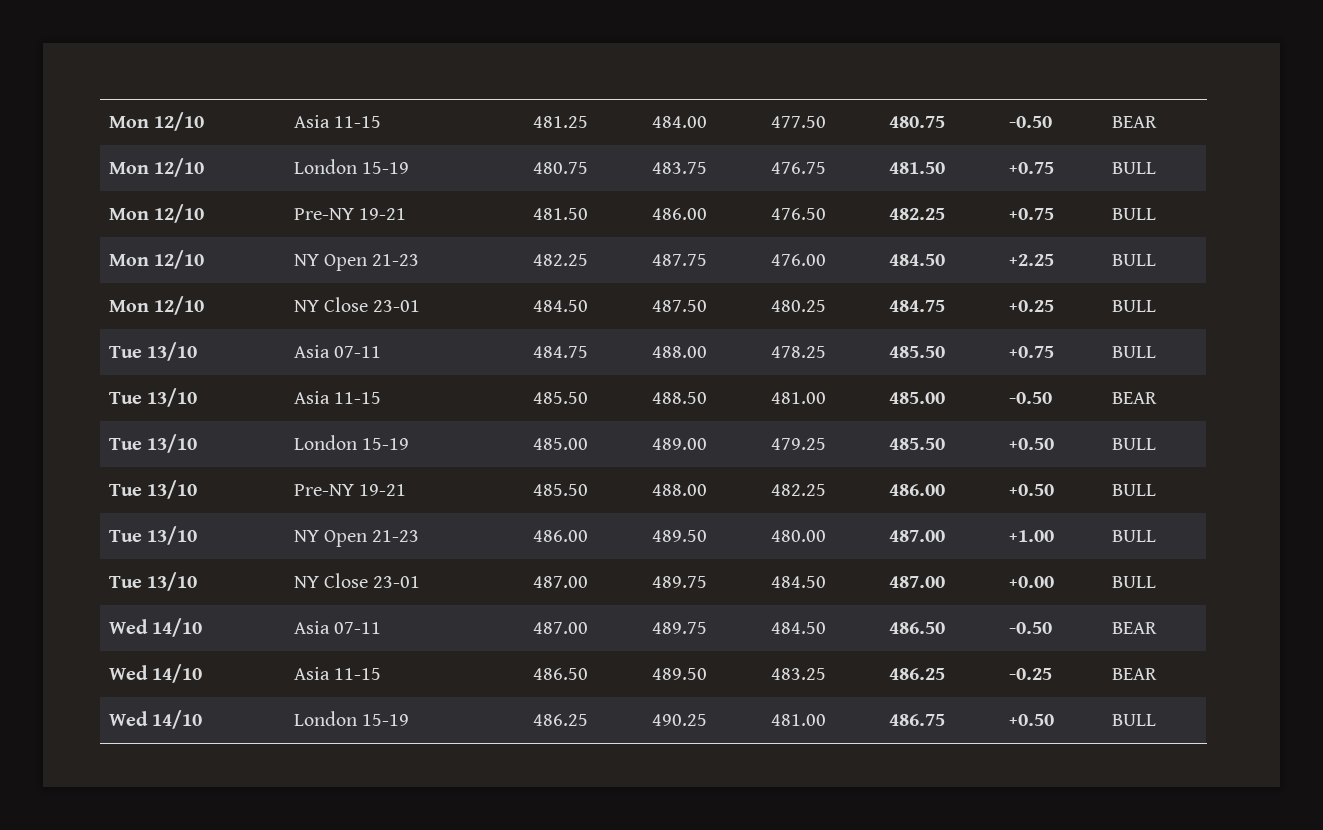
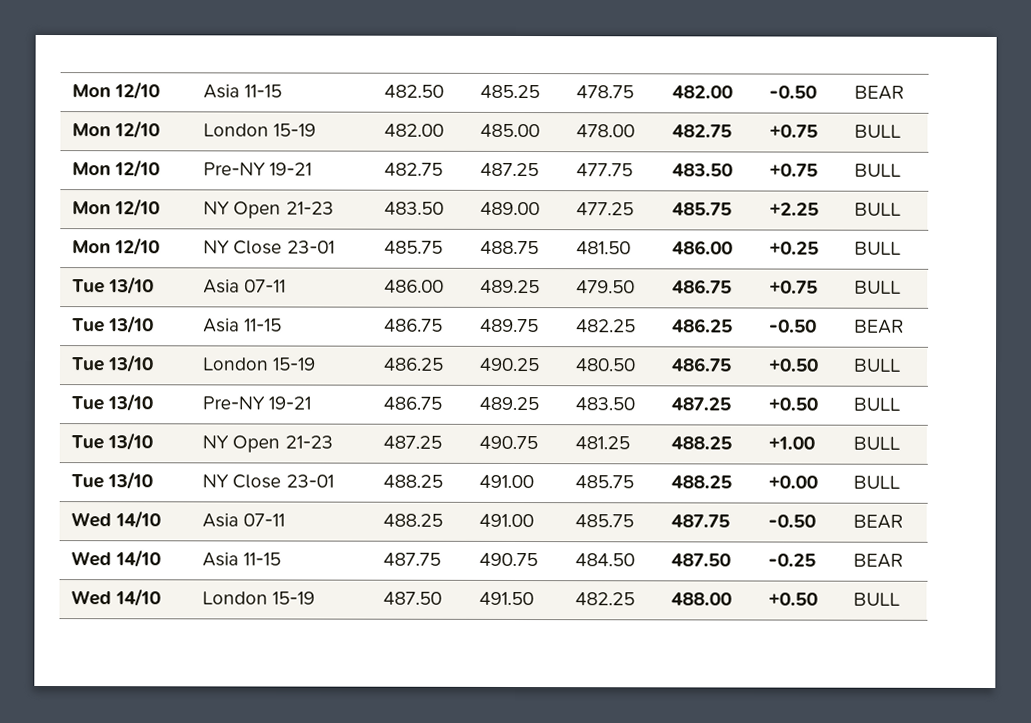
- Mon 12/10 | Asia 11-15 | 481.25 | 484.00 | 477.50 | 480.75 | -0.50 | BEAR
+ Mon 12/10 | Asia 11-15 | 482.50 | 485.25 | 478.75 | 482.00 | -0.50 | BEAR
- Mon 12/10 | London 15-19 | 480.75 | 483.75 | 476.75 | 481.50 | +0.75 | BULL
+ Mon 12/10 | London 15-19 | 482.00 | 485.00 | 478.00 | 482.75 | +0.75 | BULL
- Mon 12/10 | Pre-NY 19-21 | 481.50 | 486.00 | 476.50 | 482.25 | +0.75 | BULL
+ Mon 12/10 | Pre-NY 19-21 | 482.75 | 487.25 | 477.75 | 483.50 | +0.75 | BULL
- Mon 12/10 | NY Open 21-23 | 482.25 | 487.75 | 476.00 | 484.50 | +2.25 | BULL
+ Mon 12/10 | NY Open 21-23 | 483.50 | 489.00 | 477.25 | 485.75 | +2.25 | BULL
- Mon 12/10 | NY Close 23-01 | 484.50 | 487.50 | 480.25 | 484.75 | +0.25 | BULL
+ Mon 12/10 | NY Close 23-01 | 485.75 | 488.75 | 481.50 | 486.00 | +0.25 | BULL
- Tue 13/10 | Asia 07-11 | 484.75 | 488.00 | 478.25 | 485.50 | +0.75 | BULL
+ Tue 13/10 | Asia 07-11 | 486.00 | 489.25 | 479.50 | 486.75 | +0.75 | BULL
- Tue 13/10 | Asia 11-15 | 485.50 | 488.50 | 481.00 | 485.00 | -0.50 | BEAR
+ Tue 13/10 | Asia 11-15 | 486.75 | 489.75 | 482.25 | 486.25 | -0.50 | BEAR
- Tue 13/10 | London 15-19 | 485.00 | 489.00 | 479.25 | 485.50 | +0.50 | BULL
+ Tue 13/10 | London 15-19 | 486.25 | 490.25 | 480.50 | 486.75 | +0.50 | BULL
- Tue 13/10 | Pre-NY 19-21 | 485.50 | 488.00 | 482.25 | 486.00 | +0.50 | BULL
+ Tue 13/10 | Pre-NY 19-21 | 486.75 | 489.25 | 483.50 | 487.25 | +0.50 | BULL
- Tue 13/10 | NY Open 21-23 | 486.00 | 489.50 | 480.00 | 487.00 | +1.00 | BULL
+ Tue 13/10 | NY Open 21-23 | 487.25 | 490.75 | 481.25 | 488.25 | +1.00 | BULL
- Tue 13/10 | NY Close 23-01 | 487.00 | 489.75 | 484.50 | 487.00 | +0.00 | BULL
+ Tue 13/10 | NY Close 23-01 | 488.25 | 491.00 | 485.75 | 488.25 | +0.00 | BULL
- Wed 14/10 | Asia 07-11 | 487.00 | 489.75 | 484.50 | 486.50 | -0.50 | BEAR
+ Wed 14/10 | Asia 07-11 | 488.25 | 491.00 | 485.75 | 487.75 | -0.50 | BEAR
- Wed 14/10 | Asia 11-15 | 486.50 | 489.50 | 483.25 | 486.25 | -0.25 | BEAR
+ Wed 14/10 | Asia 11-15 | 487.75 | 490.75 | 484.50 | 487.50 | -0.25 | BEAR
- Wed 14/10 | London 15-19 | 486.25 | 490.25 | 481.00 | 486.75 | +0.50 | BULL
+ Wed 14/10 | London 15-19 | 487.50 | 491.50 | 482.25 | 488.00 | +0.50 | BULL

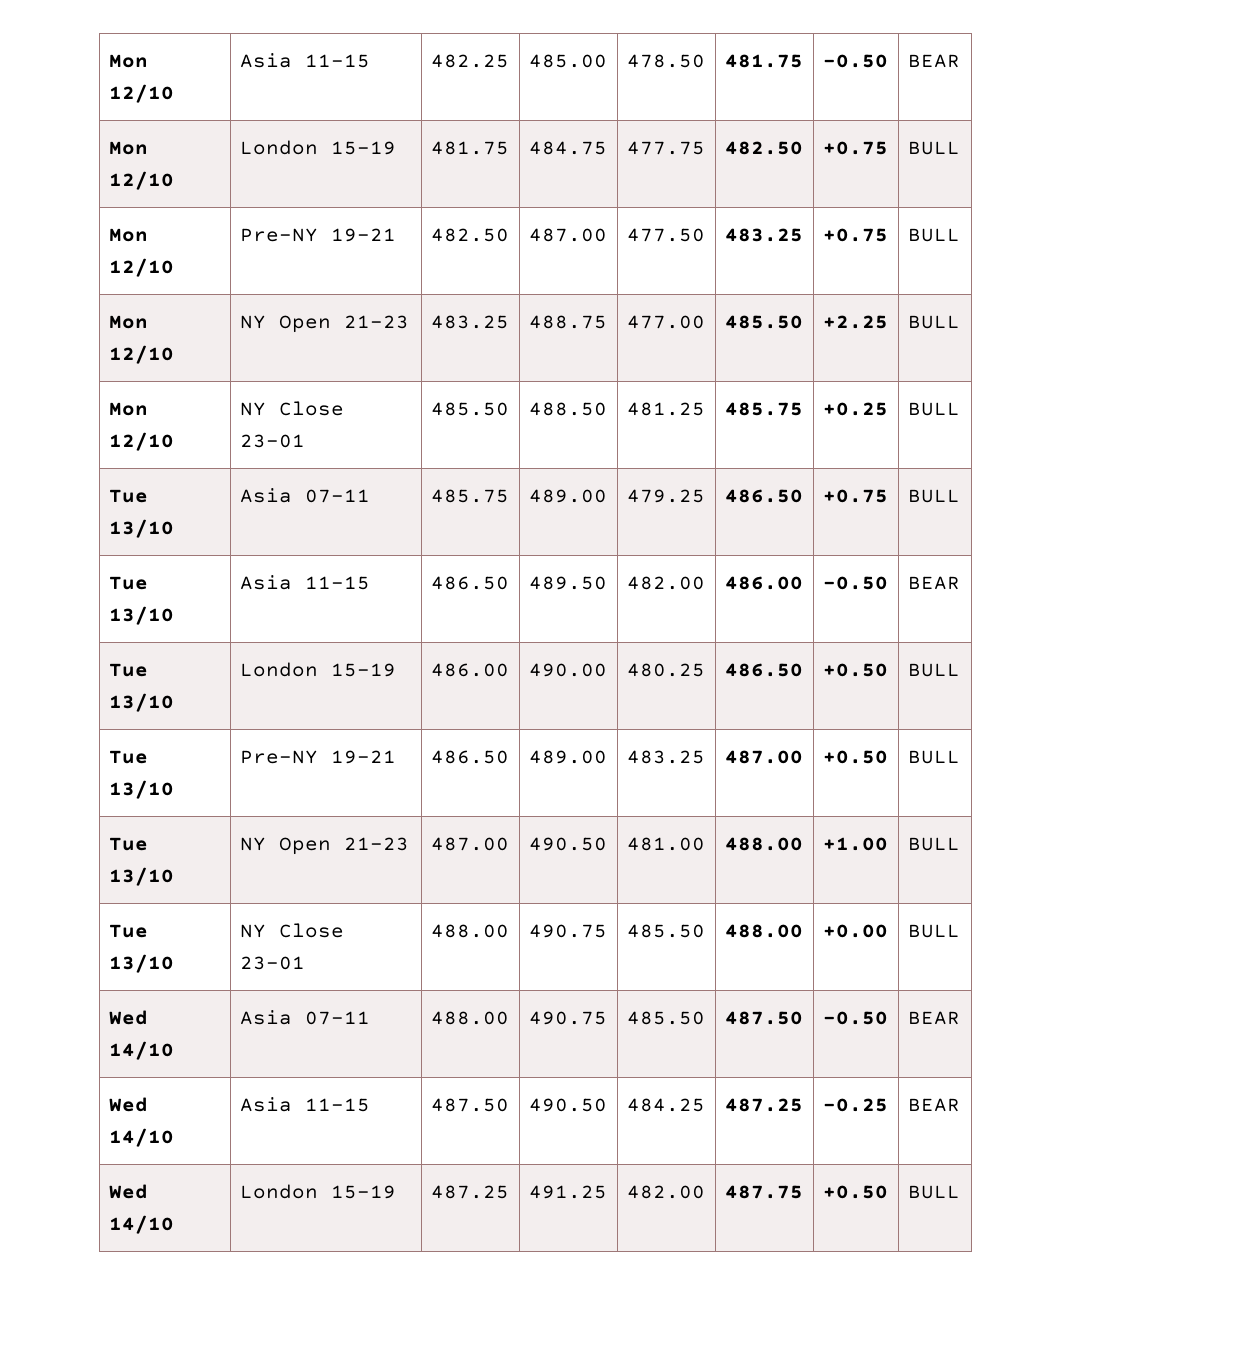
- Mon 12/10 | Asia 11-15 | 482.50 | 485.25 | 478.75 | 482.00 | -0.50 | BEAR
+ Mon 12/10 | Asia 11-15 | 482.25 | 485.00 | 478.50 | 481.75 | -0.50 | BEAR
- Mon 12/10 | London 15-19 | 482.00 | 485.00 | 478.00 | 482.75 | +0.75 | BULL
+ Mon 12/10 | London 15-19 | 481.75 | 484.75 | 477.75 | 482.50 | +0.75 | BULL
- Mon 12/10 | Pre-NY 19-21 | 482.75 | 487.25 | 477.75 | 483.50 | +0.75 | BULL
+ Mon 12/10 | Pre-NY 19-21 | 482.50 | 487.00 | 477.50 | 483.25 | +0.75 | BULL
- Mon 12/10 | NY Open 21-23 | 483.50 | 489.00 | 477.25 | 485.75 | +2.25 | BULL
+ Mon 12/10 | NY Open 21-23 | 483.25 | 488.75 | 477.00 | 485.50 | +2.25 | BULL
- Mon 12/10 | NY Close 23-01 | 485.75 | 488.75 | 481.50 | 486.00 | +0.25 | BULL
+ Mon 12/10 | NY Close 23-01 | 485.50 | 488.50 | 481.25 | 485.75 | +0.25 | BULL
- Tue 13/10 | Asia 07-11 | 486.00 | 489.25 | 479.50 | 486.75 | +0.75 | BULL
+ Tue 13/10 | Asia 07-11 | 485.75 | 489.00 | 479.25 | 486.50 | +0.75 | BULL
- Tue 13/10 | Asia 11-15 | 486.75 | 489.75 | 482.25 | 486.25 | -0.50 | BEAR
+ Tue 13/10 | Asia 11-15 | 486.50 | 489.50 | 482.00 | 486.00 | -0.50 | BEAR
- Tue 13/10 | London 15-19 | 486.25 | 490.25 | 480.50 | 486.75 | +0.50 | BULL
+ Tue 13/10 | London 15-19 | 486.00 | 490.00 | 480.25 | 486.50 | +0.50 | BULL
- Tue 13/10 | Pre-NY 19-21 | 486.75 | 489.25 | 483.50 | 487.25 | +0.50 | BULL
+ Tue 13/10 | Pre-NY 19-21 | 486.50 | 489.00 | 483.25 | 487.00 | +0.50 | BULL
- Tue 13/10 | NY Open 21-23 | 487.25 | 490.75 | 481.25 | 488.25 | +1.00 | BULL
+ Tue 13/10 | NY Open 21-23 | 487.00 | 490.50 | 481.00 | 488.00 | +1.00 | BULL
- Tue 13/10 | NY Close 23-01 | 488.25 | 491.00 | 485.75 | 488.25 | +0.00 | BULL
+ Tue 13/10 | NY Close 23-01 | 488.00 | 490.75 | 485.50 | 488.00 | +0.00 | BULL
- Wed 14/10 | Asia 07-11 | 488.25 | 491.00 | 485.75 | 487.75 | -0.50 | BEAR
+ Wed 14/10 | Asia 07-11 | 488.00 | 490.75 | 485.50 | 487.50 | -0.50 | BEAR
- Wed 14/10 | Asia 11-15 | 487.75 | 490.75 | 484.50 | 487.50 | -0.25 | BEAR
+ Wed 14/10 | Asia 11-15 | 487.50 | 490.50 | 484.25 | 487.25 | -0.25 | BEAR
- Wed 14/10 | London 15-19 | 487.50 | 491.50 | 482.25 | 488.00 | +0.50 | BULL
+ Wed 14/10 | London 15-19 | 487.25 | 491.25 | 482.00 | 487.75 | +0.50 | BULL

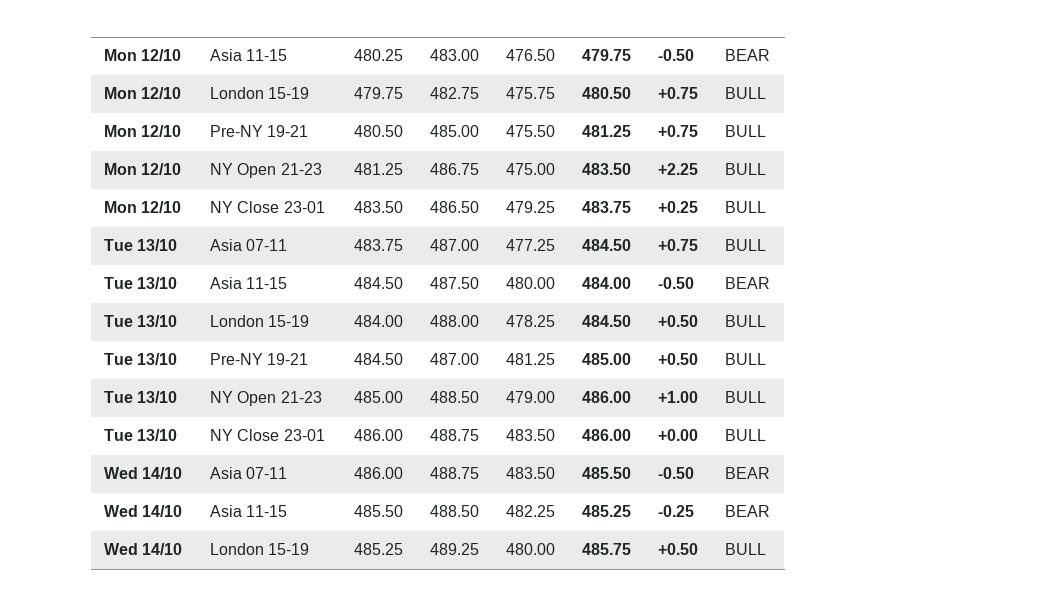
- Mon 12/10 | Asia 11-15 | 482.25 | 485.00 | 478.50 | 481.75 | -0.50 | BEAR
+ Mon 12/10 | Asia 11-15 | 480.25 | 483.00 | 476.50 | 479.75 | -0.50 | BEAR
- Mon 12/10 | London 15-19 | 481.75 | 484.75 | 477.75 | 482.50 | +0.75 | BULL
+ Mon 12/10 | London 15-19 | 479.75 | 482.75 | 475.75 | 480.50 | +0.75 | BULL
- Mon 12/10 | Pre-NY 19-21 | 482.50 | 487.00 | 477.50 | 483.25 | +0.75 | BULL
+ Mon 12/10 | Pre-NY 19-21 | 480.50 | 485.00 | 475.50 | 481.25 | +0.75 | BULL
- Mon 12/10 | NY Open 21-23 | 483.25 | 488.75 | 477.00 | 485.50 | +2.25 | BULL
+ Mon 12/10 | NY Open 21-23 | 481.25 | 486.75 | 475.00 | 483.50 | +2.25 | BULL
- Mon 12/10 | NY Close 23-01 | 485.50 | 488.50 | 481.25 | 485.75 | +0.25 | BULL
+ Mon 12/10 | NY Close 23-01 | 483.50 | 486.50 | 479.25 | 483.75 | +0.25 | BULL
- Tue 13/10 | Asia 07-11 | 485.75 | 489.00 | 479.25 | 486.50 | +0.75 | BULL
+ Tue 13/10 | Asia 07-11 | 483.75 | 487.00 | 477.25 | 484.50 | +0.75 | BULL
- Tue 13/10 | Asia 11-15 | 486.50 | 489.50 | 482.00 | 486.00 | -0.50 | BEAR
+ Tue 13/10 | Asia 11-15 | 484.50 | 487.50 | 480.00 | 484.00 | -0.50 | BEAR
- Tue 13/10 | London 15-19 | 486.00 | 490.00 | 480.25 | 486.50 | +0.50 | BULL
+ Tue 13/10 | London 15-19 | 484.00 | 488.00 | 478.25 | 484.50 | +0.50 | BULL
- Tue 13/10 | Pre-NY 19-21 | 486.50 | 489.00 | 483.25 | 487.00 | +0.50 | BULL
+ Tue 13/10 | Pre-NY 19-21 | 484.50 | 487.00 | 481.25 | 485.00 | +0.50 | BULL
- Tue 13/10 | NY Open 21-23 | 487.00 | 490.50 | 481.00 | 488.00 | +1.00 | BULL
+ Tue 13/10 | NY Open 21-23 | 485.00 | 488.50 | 479.00 | 486.00 | +1.00 | BULL
- Tue 13/10 | NY Close 23-01 | 488.00 | 490.75 | 485.50 | 488.00 | +0.00 | BULL
+ Tue 13/10 | NY Close 23-01 | 486.00 | 488.75 | 483.50 | 486.00 | +0.00 | BULL
- Wed 14/10 | Asia 07-11 | 488.00 | 490.75 | 485.50 | 487.50 | -0.50 | BEAR
+ Wed 14/10 | Asia 07-11 | 486.00 | 488.75 | 483.50 | 485.50 | -0.50 | BEAR
- Wed 14/10 | Asia 11-15 | 487.50 | 490.50 | 484.25 | 487.25 | -0.25 | BEAR
+ Wed 14/10 | Asia 11-15 | 485.50 | 488.50 | 482.25 | 485.25 | -0.25 | BEAR
- Wed 14/10 | London 15-19 | 487.25 | 491.25 | 482.00 | 487.75 | +0.50 | BULL
+ Wed 14/10 | London 15-19 | 485.25 | 489.25 | 480.00 | 485.75 | +0.50 | BULL

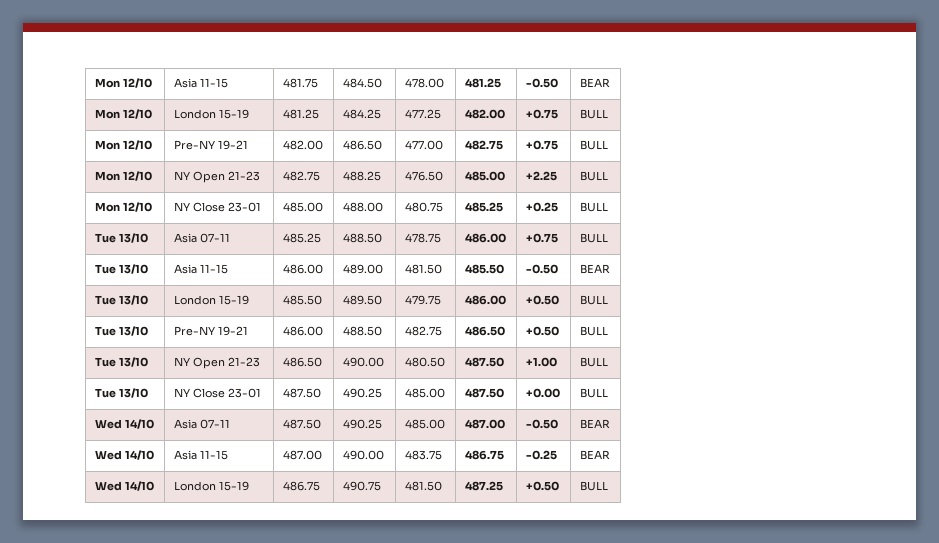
- Mon 12/10 | Asia 11-15 | 480.25 | 483.00 | 476.50 | 479.75 | -0.50 | BEAR
+ Mon 12/10 | Asia 11-15 | 481.75 | 484.50 | 478.00 | 481.25 | -0.50 | BEAR
- Mon 12/10 | London 15-19 | 479.75 | 482.75 | 475.75 | 480.50 | +0.75 | BULL
+ Mon 12/10 | London 15-19 | 481.25 | 484.25 | 477.25 | 482.00 | +0.75 | BULL
- Mon 12/10 | Pre-NY 19-21 | 480.50 | 485.00 | 475.50 | 481.25 | +0.75 | BULL
+ Mon 12/10 | Pre-NY 19-21 | 482.00 | 486.50 | 477.00 | 482.75 | +0.75 | BULL
- Mon 12/10 | NY Open 21-23 | 481.25 | 486.75 | 475.00 | 483.50 | +2.25 | BULL
+ Mon 12/10 | NY Open 21-23 | 482.75 | 488.25 | 476.50 | 485.00 | +2.25 | BULL
- Mon 12/10 | NY Close 23-01 | 483.50 | 486.50 | 479.25 | 483.75 | +0.25 | BULL
+ Mon 12/10 | NY Close 23-01 | 485.00 | 488.00 | 480.75 | 485.25 | +0.25 | BULL
- Tue 13/10 | Asia 07-11 | 483.75 | 487.00 | 477.25 | 484.50 | +0.75 | BULL
+ Tue 13/10 | Asia 07-11 | 485.25 | 488.50 | 478.75 | 486.00 | +0.75 | BULL
- Tue 13/10 | Asia 11-15 | 484.50 | 487.50 | 480.00 | 484.00 | -0.50 | BEAR
+ Tue 13/10 | Asia 11-15 | 486.00 | 489.00 | 481.50 | 485.50 | -0.50 | BEAR
- Tue 13/10 | London 15-19 | 484.00 | 488.00 | 478.25 | 484.50 | +0.50 | BULL
+ Tue 13/10 | London 15-19 | 485.50 | 489.50 | 479.75 | 486.00 | +0.50 | BULL
- Tue 13/10 | Pre-NY 19-21 | 484.50 | 487.00 | 481.25 | 485.00 | +0.50 | BULL
+ Tue 13/10 | Pre-NY 19-21 | 486.00 | 488.50 | 482.75 | 486.50 | +0.50 | BULL
- Tue 13/10 | NY Open 21-23 | 485.00 | 488.50 | 479.00 | 486.00 | +1.00 | BULL
+ Tue 13/10 | NY Open 21-23 | 486.50 | 490.00 | 480.50 | 487.50 | +1.00 | BULL
- Tue 13/10 | NY Close 23-01 | 486.00 | 488.75 | 483.50 | 486.00 | +0.00 | BULL
+ Tue 13/10 | NY Close 23-01 | 487.50 | 490.25 | 485.00 | 487.50 | +0.00 | BULL
- Wed 14/10 | Asia 07-11 | 486.00 | 488.75 | 483.50 | 485.50 | -0.50 | BEAR
+ Wed 14/10 | Asia 07-11 | 487.50 | 490.25 | 485.00 | 487.00 | -0.50 | BEAR
- Wed 14/10 | Asia 11-15 | 485.50 | 488.50 | 482.25 | 485.25 | -0.25 | BEAR
+ Wed 14/10 | Asia 11-15 | 487.00 | 490.00 | 483.75 | 486.75 | -0.25 | BEAR
- Wed 14/10 | London 15-19 | 485.25 | 489.25 | 480.00 | 485.75 | +0.50 | BULL
+ Wed 14/10 | London 15-19 | 486.75 | 490.75 | 481.50 | 487.25 | +0.50 | BULL

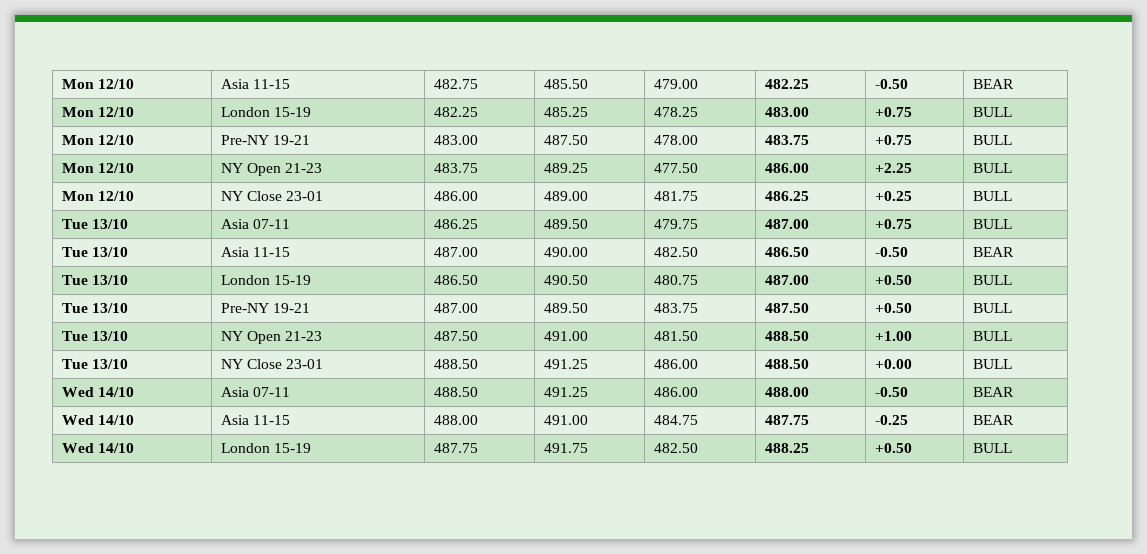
- Mon 12/10 | Asia 11-15 | 481.75 | 484.50 | 478.00 | 481.25 | -0.50 | BEAR
+ Mon 12/10 | Asia 11-15 | 482.75 | 485.50 | 479.00 | 482.25 | -0.50 | BEAR
- Mon 12/10 | London 15-19 | 481.25 | 484.25 | 477.25 | 482.00 | +0.75 | BULL
+ Mon 12/10 | London 15-19 | 482.25 | 485.25 | 478.25 | 483.00 | +0.75 | BULL
- Mon 12/10 | Pre-NY 19-21 | 482.00 | 486.50 | 477.00 | 482.75 | +0.75 | BULL
+ Mon 12/10 | Pre-NY 19-21 | 483.00 | 487.50 | 478.00 | 483.75 | +0.75 | BULL
- Mon 12/10 | NY Open 21-23 | 482.75 | 488.25 | 476.50 | 485.00 | +2.25 | BULL
+ Mon 12/10 | NY Open 21-23 | 483.75 | 489.25 | 477.50 | 486.00 | +2.25 | BULL
- Mon 12/10 | NY Close 23-01 | 485.00 | 488.00 | 480.75 | 485.25 | +0.25 | BULL
+ Mon 12/10 | NY Close 23-01 | 486.00 | 489.00 | 481.75 | 486.25 | +0.25 | BULL
- Tue 13/10 | Asia 07-11 | 485.25 | 488.50 | 478.75 | 486.00 | +0.75 | BULL
+ Tue 13/10 | Asia 07-11 | 486.25 | 489.50 | 479.75 | 487.00 | +0.75 | BULL
- Tue 13/10 | Asia 11-15 | 486.00 | 489.00 | 481.50 | 485.50 | -0.50 | BEAR
+ Tue 13/10 | Asia 11-15 | 487.00 | 490.00 | 482.50 | 486.50 | -0.50 | BEAR
- Tue 13/10 | London 15-19 | 485.50 | 489.50 | 479.75 | 486.00 | +0.50 | BULL
+ Tue 13/10 | London 15-19 | 486.50 | 490.50 | 480.75 | 487.00 | +0.50 | BULL
- Tue 13/10 | Pre-NY 19-21 | 486.00 | 488.50 | 482.75 | 486.50 | +0.50 | BULL
+ Tue 13/10 | Pre-NY 19-21 | 487.00 | 489.50 | 483.75 | 487.50 | +0.50 | BULL
- Tue 13/10 | NY Open 21-23 | 486.50 | 490.00 | 480.50 | 487.50 | +1.00 | BULL
+ Tue 13/10 | NY Open 21-23 | 487.50 | 491.00 | 481.50 | 488.50 | +1.00 | BULL
- Tue 13/10 | NY Close 23-01 | 487.50 | 490.25 | 485.00 | 487.50 | +0.00 | BULL
+ Tue 13/10 | NY Close 23-01 | 488.50 | 491.25 | 486.00 | 488.50 | +0.00 | BULL
- Wed 14/10 | Asia 07-11 | 487.50 | 490.25 | 485.00 | 487.00 | -0.50 | BEAR
+ Wed 14/10 | Asia 07-11 | 488.50 | 491.25 | 486.00 | 488.00 | -0.50 | BEAR
- Wed 14/10 | Asia 11-15 | 487.00 | 490.00 | 483.75 | 486.75 | -0.25 | BEAR
+ Wed 14/10 | Asia 11-15 | 488.00 | 491.00 | 484.75 | 487.75 | -0.25 | BEAR
- Wed 14/10 | London 15-19 | 486.75 | 490.75 | 481.50 | 487.25 | +0.50 | BULL
+ Wed 14/10 | London 15-19 | 487.75 | 491.75 | 482.50 | 488.25 | +0.50 | BULL

